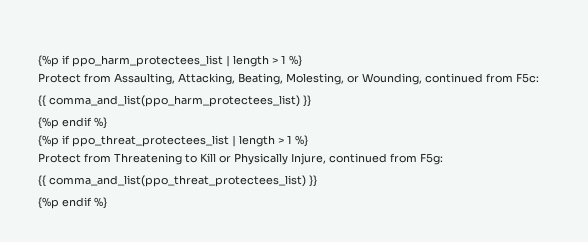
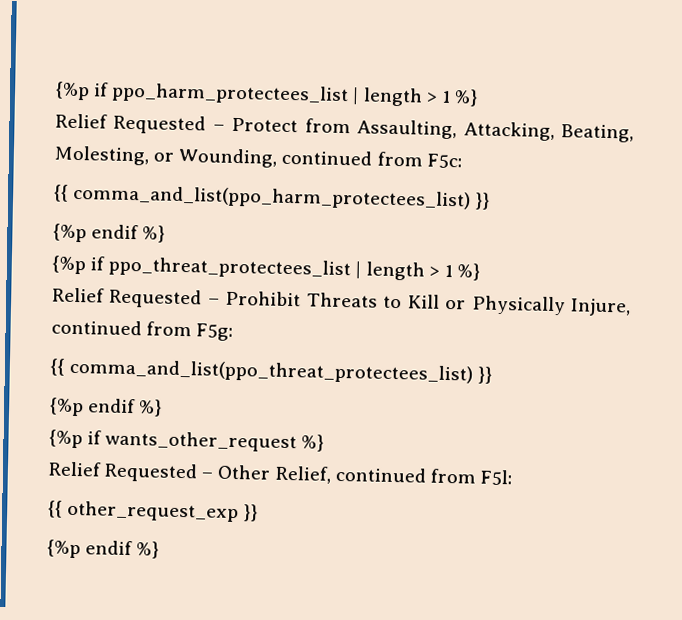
- Protect from Assaulting, Attacking, Beating, Molesting, or Wounding, continued from F5c:
+ Relief Requested – Protect from Assaulting, Attacking, Beating, Molesting, or Wounding, continued from F5c:
- Protect from Threatening to Kill or Physically Injure, continued from F5g:
+ Relief Requested – Prohibit Threats to Kill or Physically Injure, continued from F5g:
+ {%p if wants_other_request %}
+ Relief Requested – Other Relief, continued from F5l:
+ {{ other_request_exp }}
+ {%p endif %}

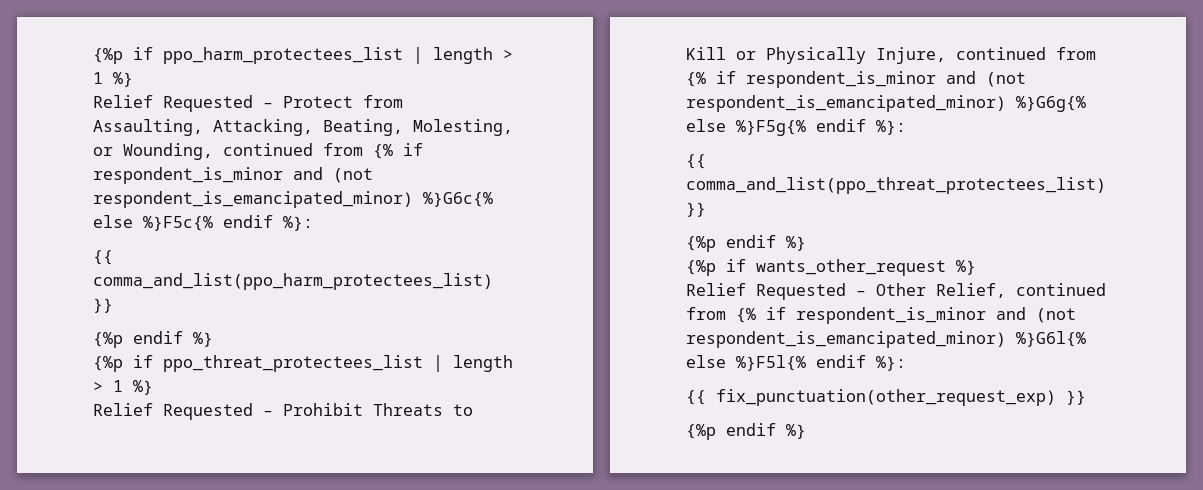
- Relief Requested – Protect from Assaulting, Attacking, Beating, Molesting, or Wounding, continued from F5c:
+ Relief Requested – Protect from Assaulting, Attacking, Beating, Molesting, or Wounding, continued from {% if respondent_is_minor and (not respondent_is_emancipated_minor) %}G6c{% else %}F5c{% endif %}:
- Relief Requested – Prohibit Threats to Kill or Physically Injure, continued from F5g:
+ Relief Requested – Prohibit Threats to Kill or Physically Injure, continued from {% if respondent_is_minor and (not respondent_is_emancipated_minor) %}G6g{% else %}F5g{% endif %}:
- Relief Requested – Other Relief, continued from F5l:
- {{ other_request_exp }}
+ Relief Requested – Other Relief, continued from {% if respondent_is_minor and (not respondent_is_emancipated_minor) %}G6l{% else %}F5l{% endif %}:
+ {{ fix_punctuation(other_request_exp) }}

